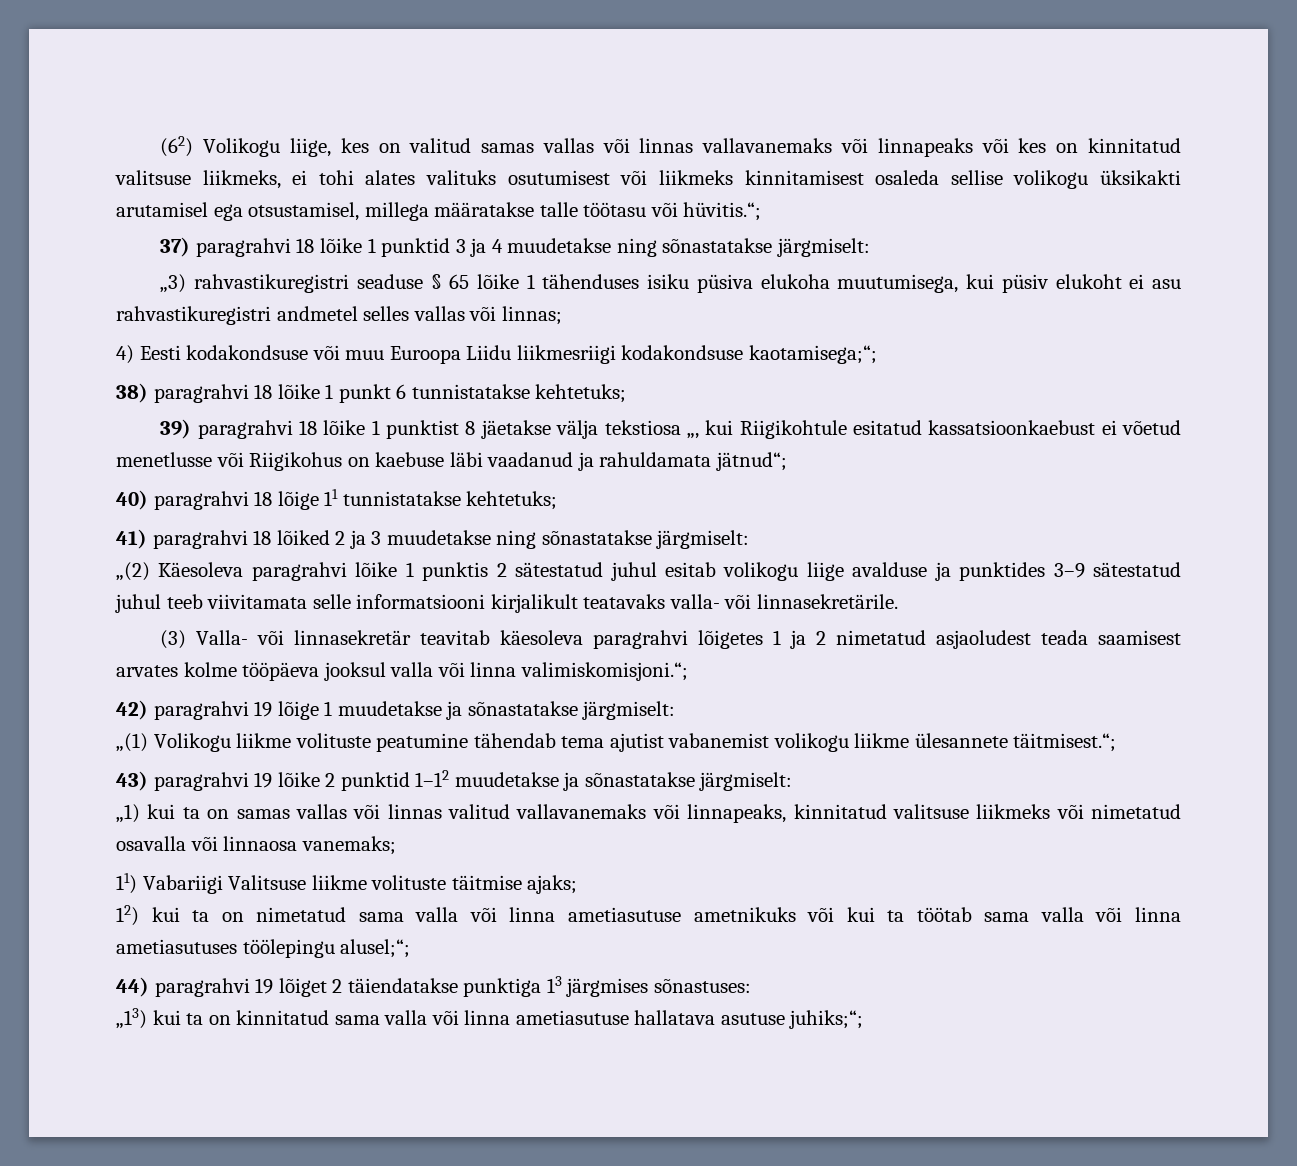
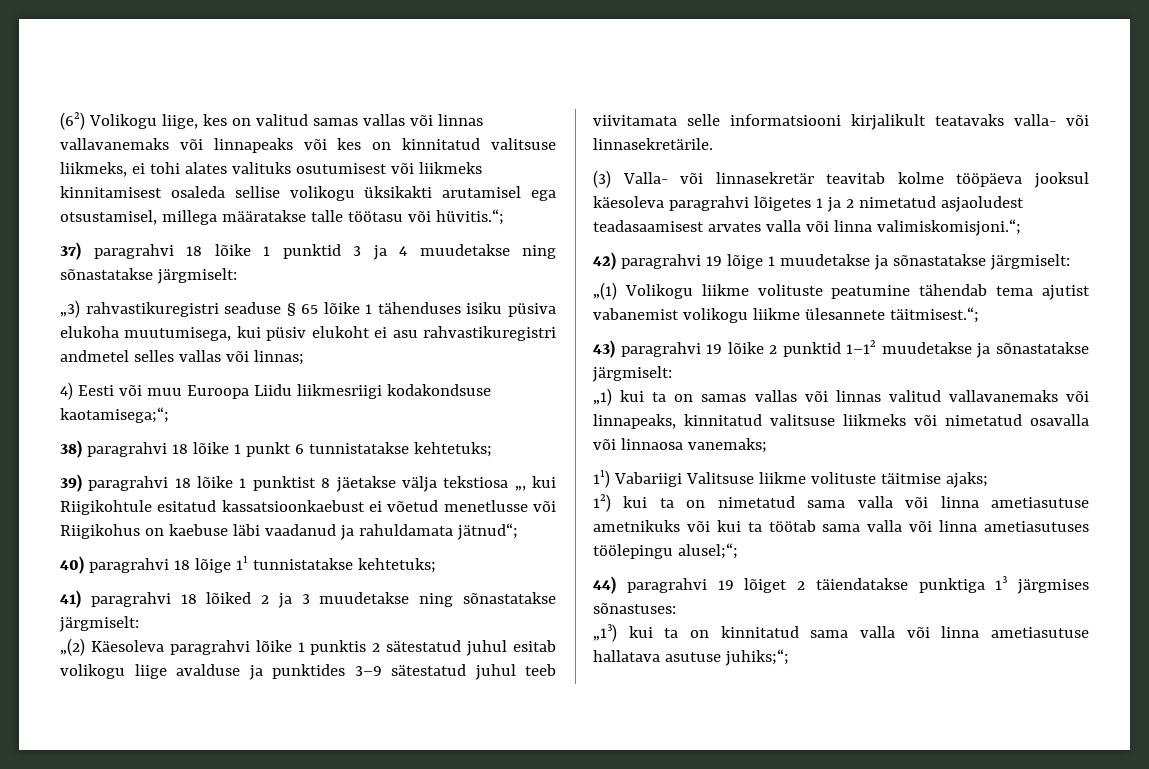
- 4) Eesti kodakondsuse või muu Euroopa Liidu liikmesriigi kodakondsuse kaotamisega;“;
+ 4) Eesti või muu Euroopa Liidu liikmesriigi kodakondsuse kaotamisega;“;
- (3) Valla- või linnasekretär teavitab käesoleva paragrahvi lõigetes 1 ja 2 nimetatud asjaoludest teada saamisest arvates kolme tööpäeva jooksul valla või linna valimiskomisjoni.“;
+ (3) Valla- või linnasekretär teavitab kolme tööpäeva jooksul käesoleva paragrahvi lõigetes 1 ja 2 nimetatud asjaoludest teadasaamisest arvates valla või linna valimiskomisjoni.“;

